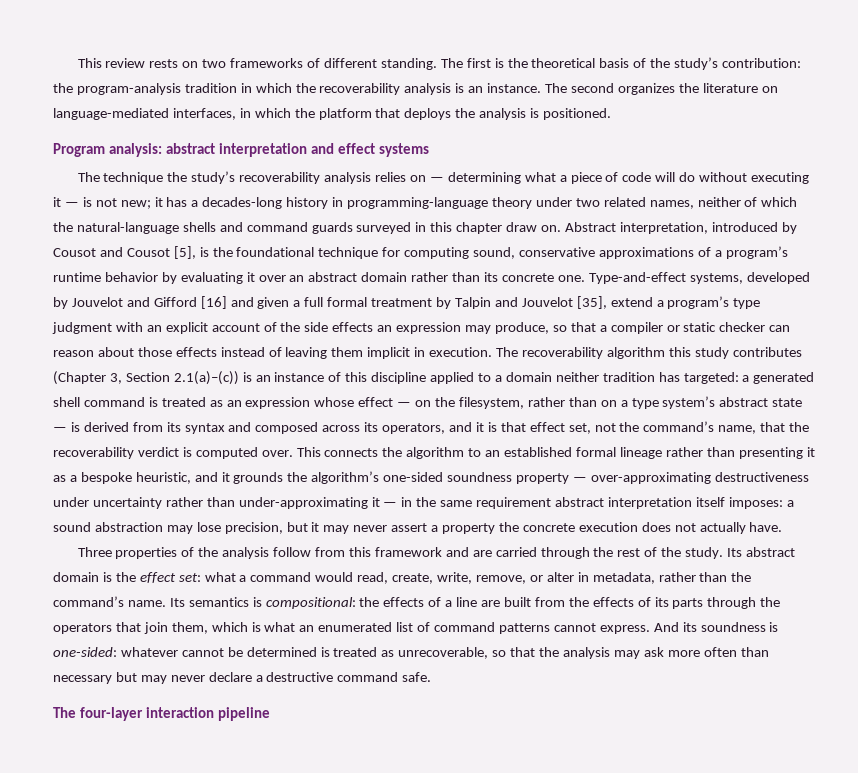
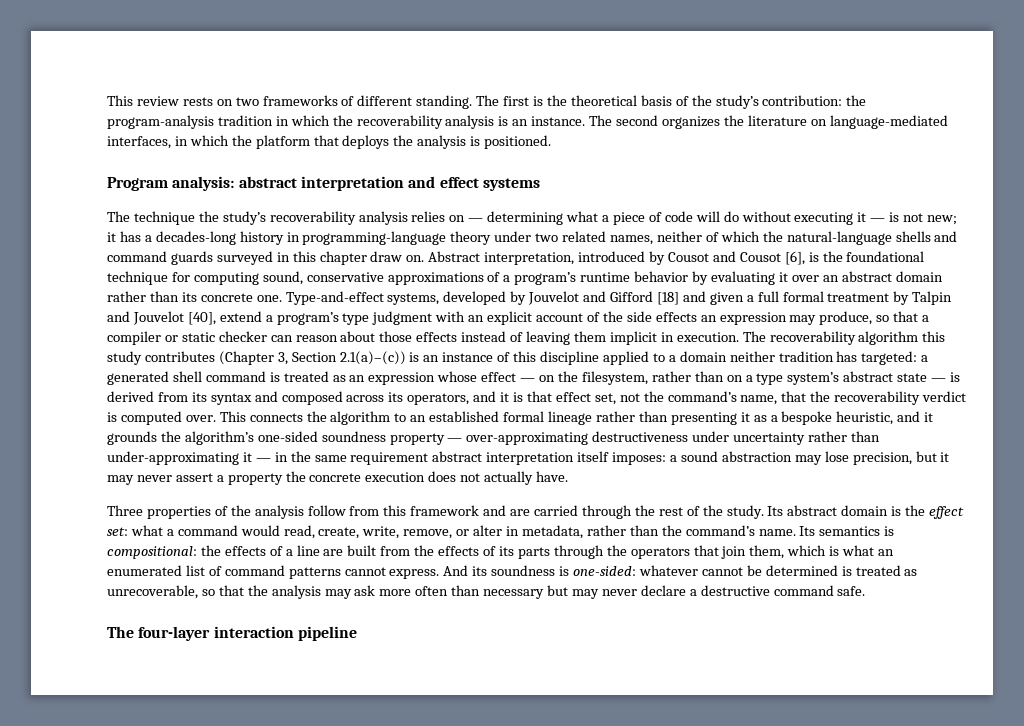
- Abstract interpretation, introduced by Cousot and Cousot [5], is the foundational technique for computing sound, conservative approximations of a program’s runtime behavior by evaluating it over an abstract domain rather than its concrete one.
+ Abstract interpretation, introduced by Cousot and Cousot [6], is the foundational technique for computing sound, conservative approximations of a program’s runtime behavior by evaluating it over an abstract domain rather than its concrete one.
- Type-and-effect systems, developed by Jouvelot and Gifford [16] and given a full formal treatment by Talpin and Jouvelot [35], extend a program’s type judgment with an explicit account of the side effects an expression may produce, so that a compiler or static checker can reason about those effects instead of leaving them implicit in execution.
+ Type-and-effect systems, developed by Jouvelot and Gifford [18] and given a full formal treatment by Talpin and Jouvelot [40], extend a program’s type judgment with an explicit account of the side effects an expression may produce, so that a compiler or static checker can reason about those effects instead of leaving them implicit in execution.

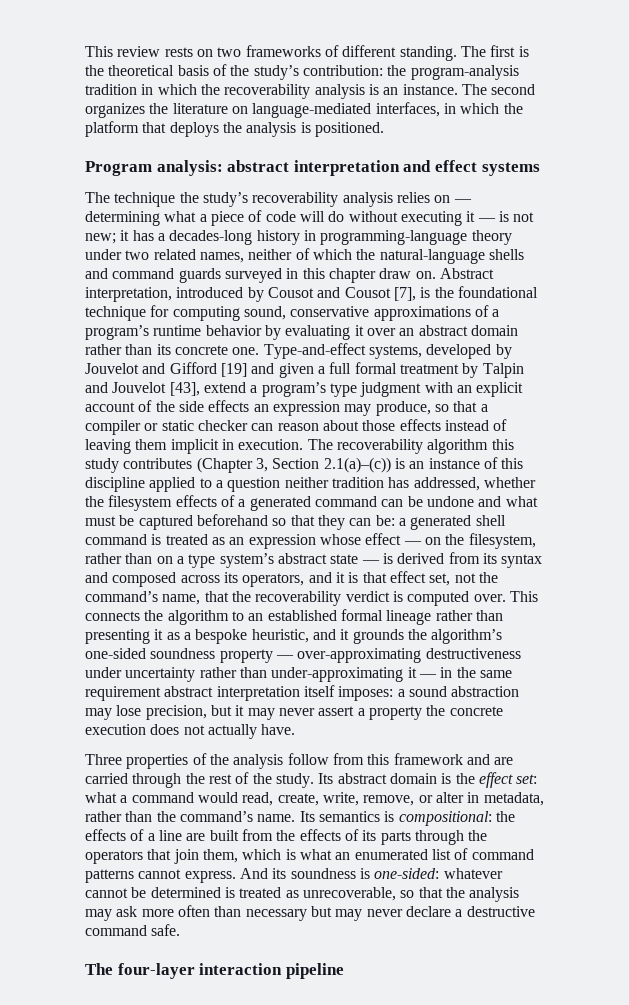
- Abstract interpretation, introduced by Cousot and Cousot [6], is the foundational technique for computing sound, conservative approximations of a program’s runtime behavior by evaluating it over an abstract domain rather than its concrete one.
+ Abstract interpretation, introduced by Cousot and Cousot [7], is the foundational technique for computing sound, conservative approximations of a program’s runtime behavior by evaluating it over an abstract domain rather than its concrete one.
- Type-and-effect systems, developed by Jouvelot and Gifford [18] and given a full formal treatment by Talpin and Jouvelot [40], extend a program’s type judgment with an explicit account of the side effects an expression may produce, so that a compiler or static checker can reason about those effects instead of leaving them implicit in execution.
+ Type-and-effect systems, developed by Jouvelot and Gifford [19] and given a full formal treatment by Talpin and Jouvelot [43], extend a program’s type judgment with an explicit account of the side effects an expression may produce, so that a compiler or static checker can reason about those effects instead of leaving them implicit in execution.
- The recoverability algorithm this study contributes (Chapter 3, Section 2.1(a)–(c)) is an instance of this discipline applied to a domain neither tradition has targeted:
+ The recoverability algorithm this study contributes (Chapter 3, Section 2.1(a)–(c)) is an instance of this discipline applied to a question neither tradition has addressed, whether the filesystem effects of a generated command can be undone and what must be captured beforehand so that they can be:

